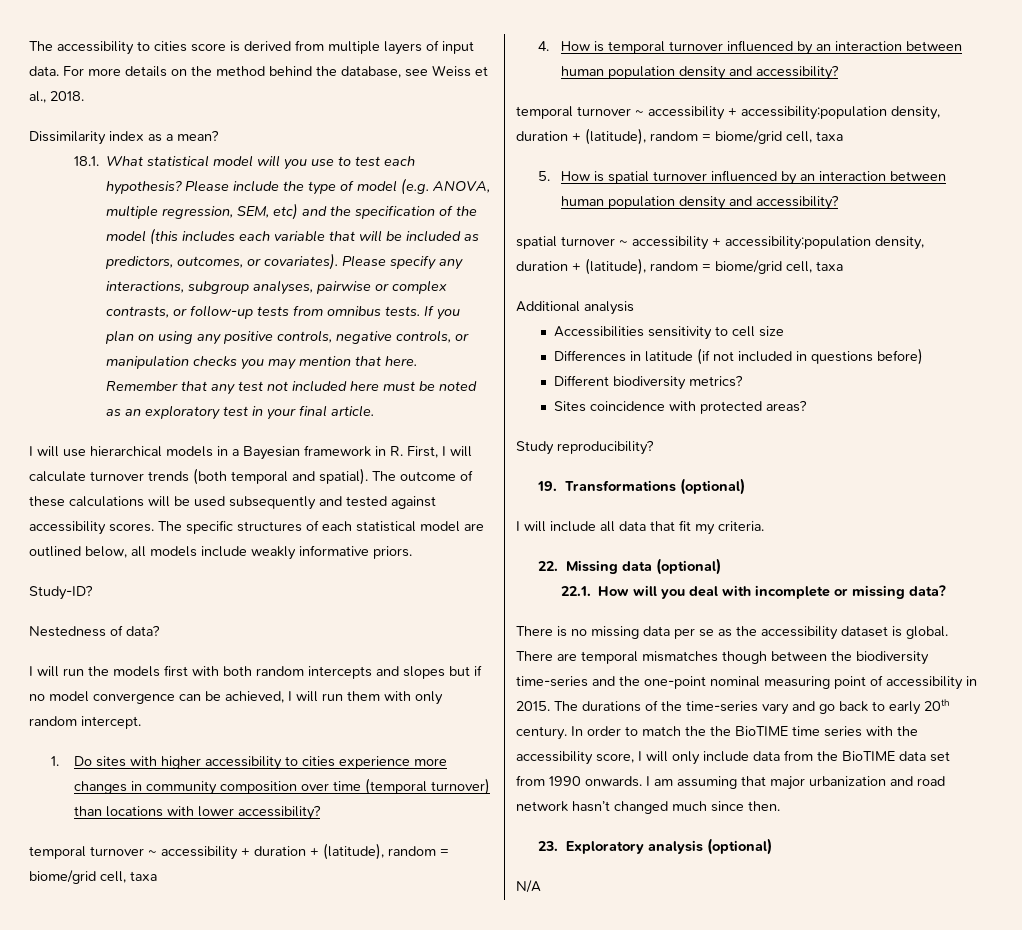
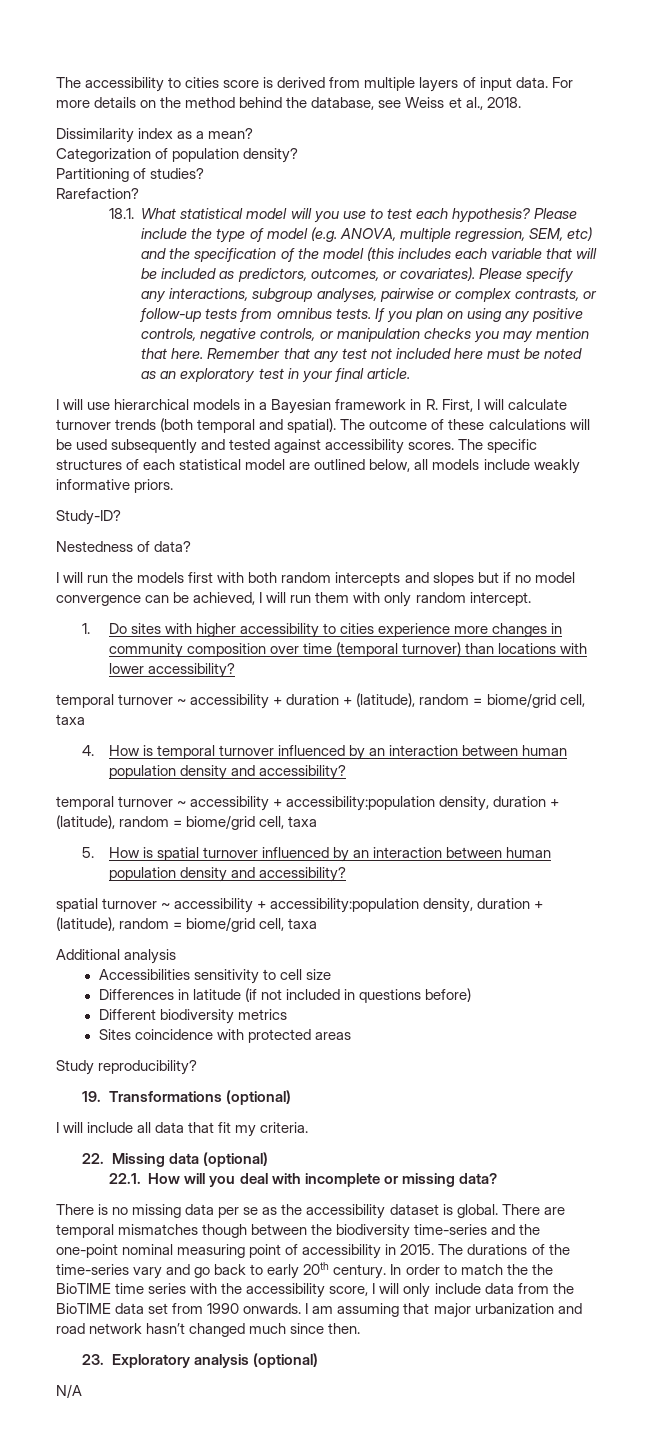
+ Categorization of population density?
+ Partitioning of studies?
+ Rarefaction?
- Different biodiversity metrics?
+ Different biodiversity metrics
- Sites coincidence with protected areas?
+ Sites coincidence with protected areas

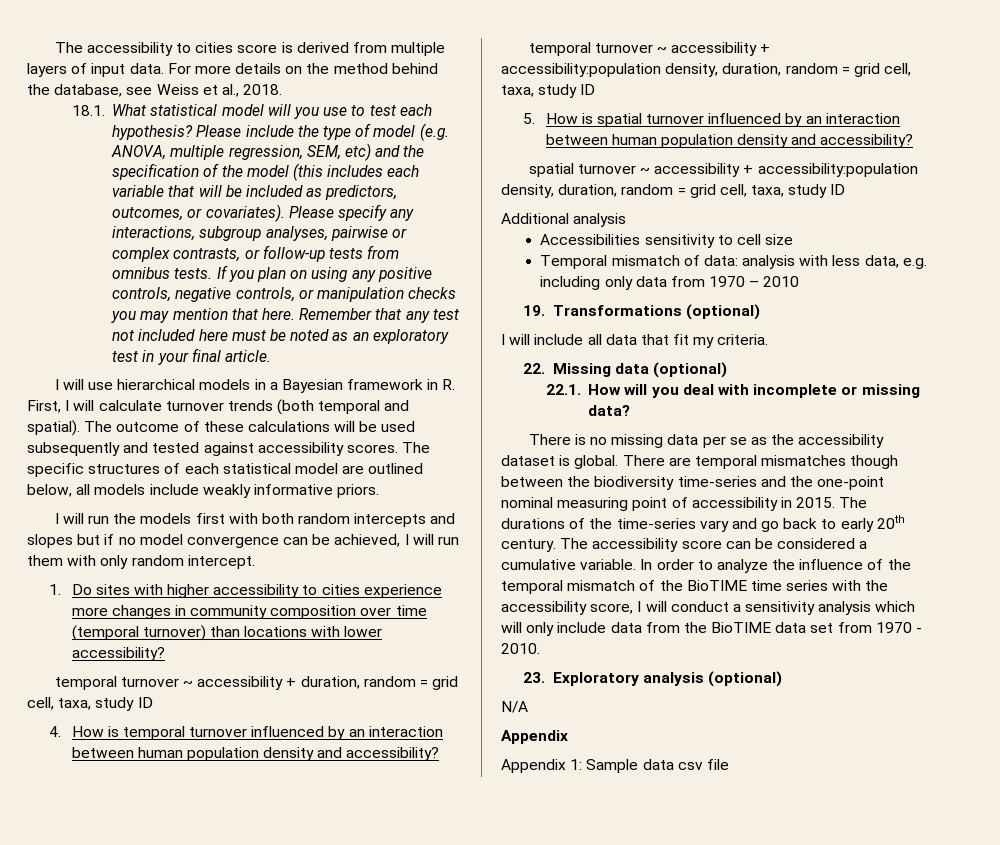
- Dissimilarity index as a mean?
- Categorization of population density?
- Partitioning of studies?
- Rarefaction?
- Study-ID?
- Nestedness of data?
- temporal turnover ~ accessibility + duration + (latitude), random = biome/grid cell, taxa
+ temporal turnover ~ accessibility + duration, random = grid cell, taxa, study ID
- temporal turnover ~ accessibility + accessibility:population density, duration + (latitude), random = biome/grid cell, taxa
+ temporal turnover ~ accessibility + accessibility:population density, duration, random = grid cell, taxa, study ID
- spatial turnover ~ accessibility + accessibility:population density, duration + (latitude), random = biome/grid cell, taxa
+ spatial turnover ~ accessibility + accessibility:population density, duration, random = grid cell, taxa, study ID
- Differences in latitude (if not included in questions before)
- Different biodiversity metrics
- Sites coincidence with protected areas
- Study reproducibility?
+ Temporal mismatch of data: analysis with less data, e.g. including only data from 1970 – 2010
- In order to match the the BioTIME time series with the accessibility score, I will only include data from the BioTIME data set from 1990 onwards. I am assuming that major urbanization and road network hasn’t changed much since then.
+ The accessibility score can be considered a cumulative variable. In order to analyze the influence of the temporal mismatch of the BioTIME time series with the accessibility score, I will conduct a sensitivity analysis which will only include data from the BioTIME data set from 1970 - 2010.
  N/A
+ Appendix
+ Appendix 1: Sample data csv file

